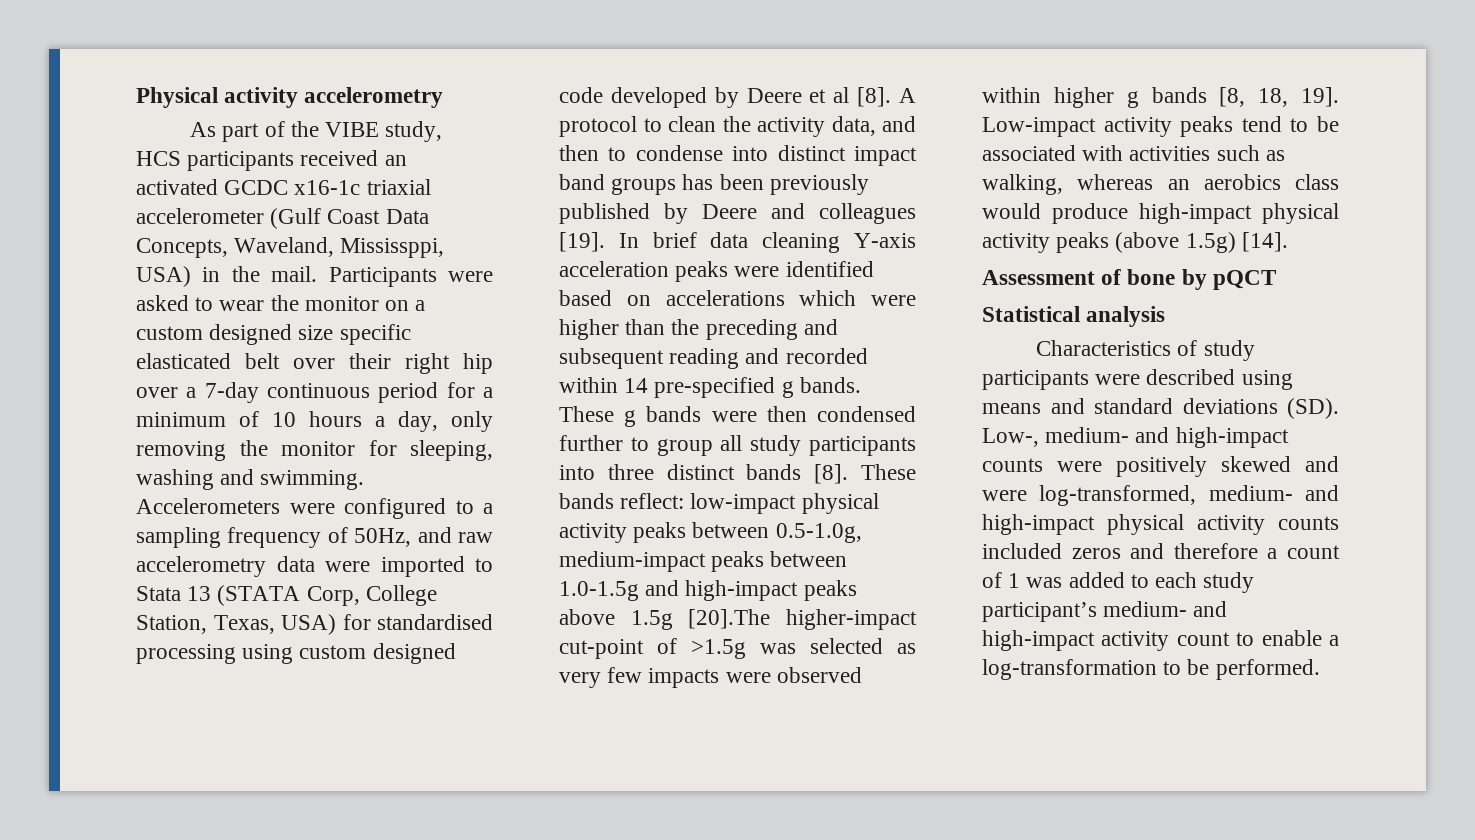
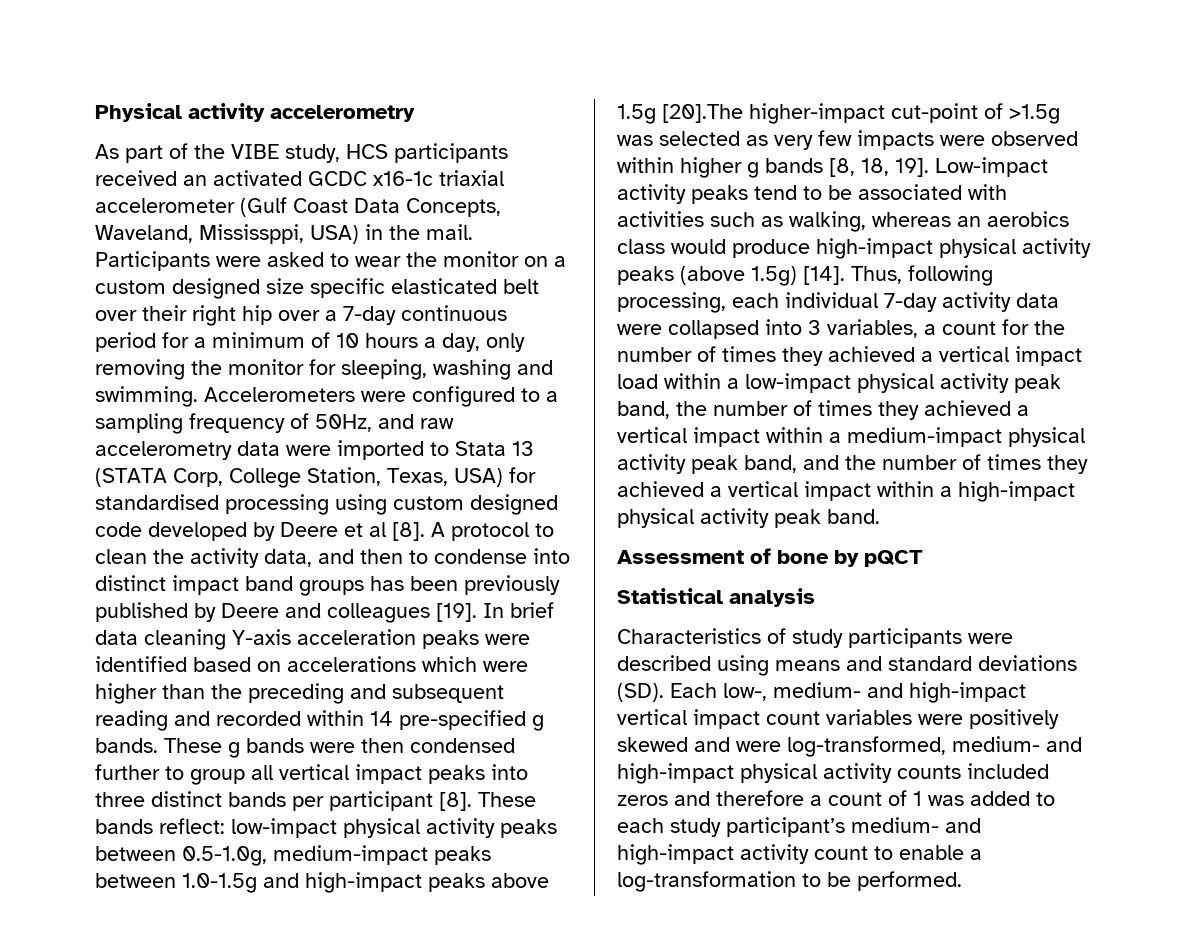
- These g bands were then condensed further to group all study participants into three distinct bands [8].
+ These g bands were then condensed further to group all vertical impact peaks into three distinct bands per participant [8].
+ Thus, following processing, each individual 7-day activity data were collapsed into 3 variables, a count for the number of times they achieved a vertical impact load within a low-impact physical activity peak band, the number of times they achieved a vertical impact within a medium-impact physical activity peak band, and the number of times they achieved a vertical impact within a high-impact physical activity peak band.
- Characteristics of study participants were described using means and standard deviations (SD). Low-, medium- and high-impact counts were positively skewed and were log-transformed, medium- and high-impact physical activity counts included zeros and therefore a count of 1 was added to each study participant’s medium- and high-impact activity count to enable a log-transformation to be performed.
+ Characteristics of study participants were described using means and standard deviations (SD). Each low-, medium- and high-impact vertical impact count variables were positively skewed and were log-transformed, medium- and high-impact physical activity counts included zeros and therefore a count of 1 was added to each study participant’s medium- and high-impact activity count to enable a log-transformation to be performed.

